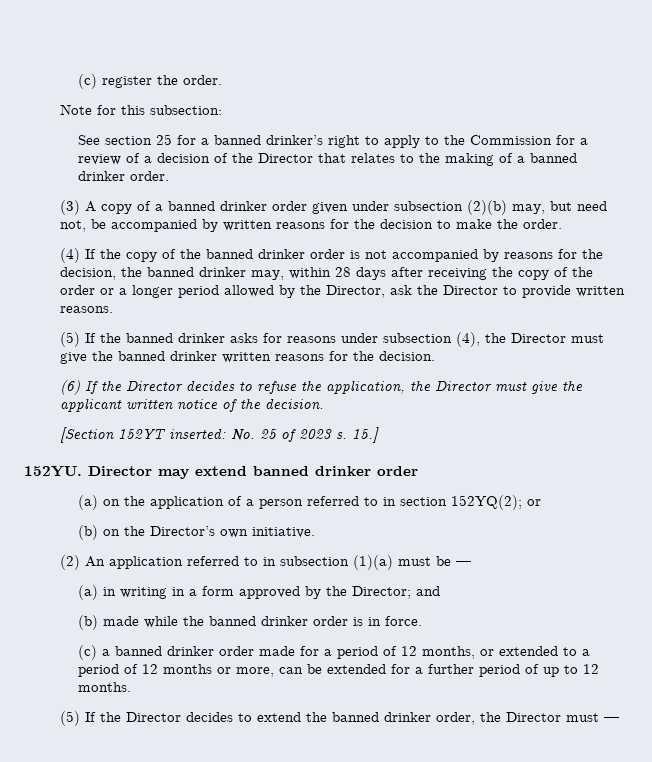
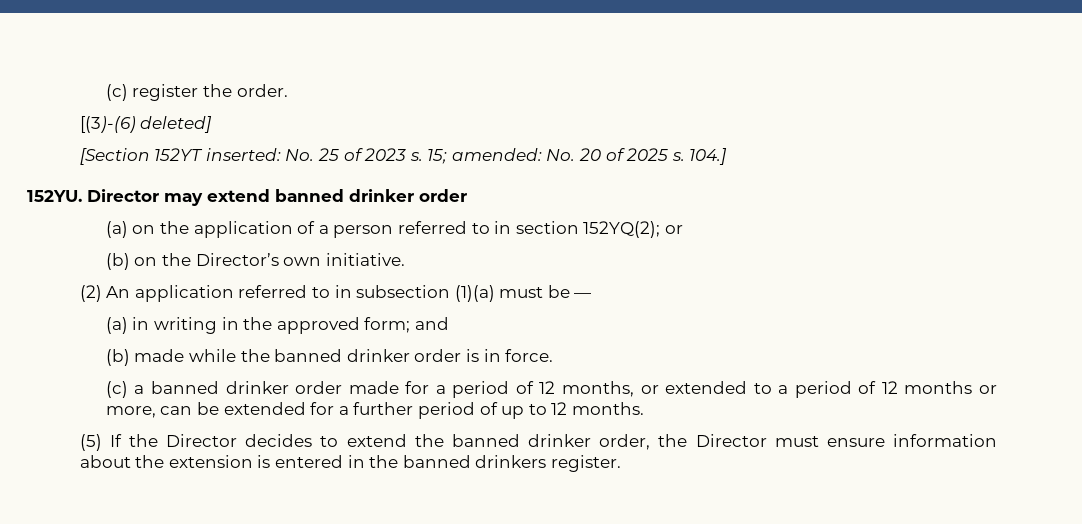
- Note for this subsection:
- See section 25 for a banned drinker’s right to apply to the Commission for a review of a decision of the Director that relates to the making of a banned drinker order.
- (3) A copy of a banned drinker order given under subsection (2)(b) may, but need not, be accompanied by written reasons for the decision to make the order.
- (4) If the copy of the banned drinker order is not accompanied by reasons for the decision, the banned drinker may, within 28 days after receiving the copy of the order or a longer period allowed by the Director, ask the Director to provide written reasons.
- (5) If the banned drinker asks for reasons under subsection (4), the Director must give the banned drinker written reasons for the decision.
- (6) If the Director decides to refuse the application, the Director must give the applicant written notice of the decision.
+ [(3)-(6) deleted]
- 15.]
+ 15; amended: No. 20 of 2025 s. 104.]
- (a) in writing in a form approved by the Director; and
+ (a) in writing in the approved form; and
- (5) If the Director decides to extend the banned drinker order, the Director must —
+ (5) If the Director decides to extend the banned drinker order, the Director must ensure information about the extension is entered in the banned drinkers register.

